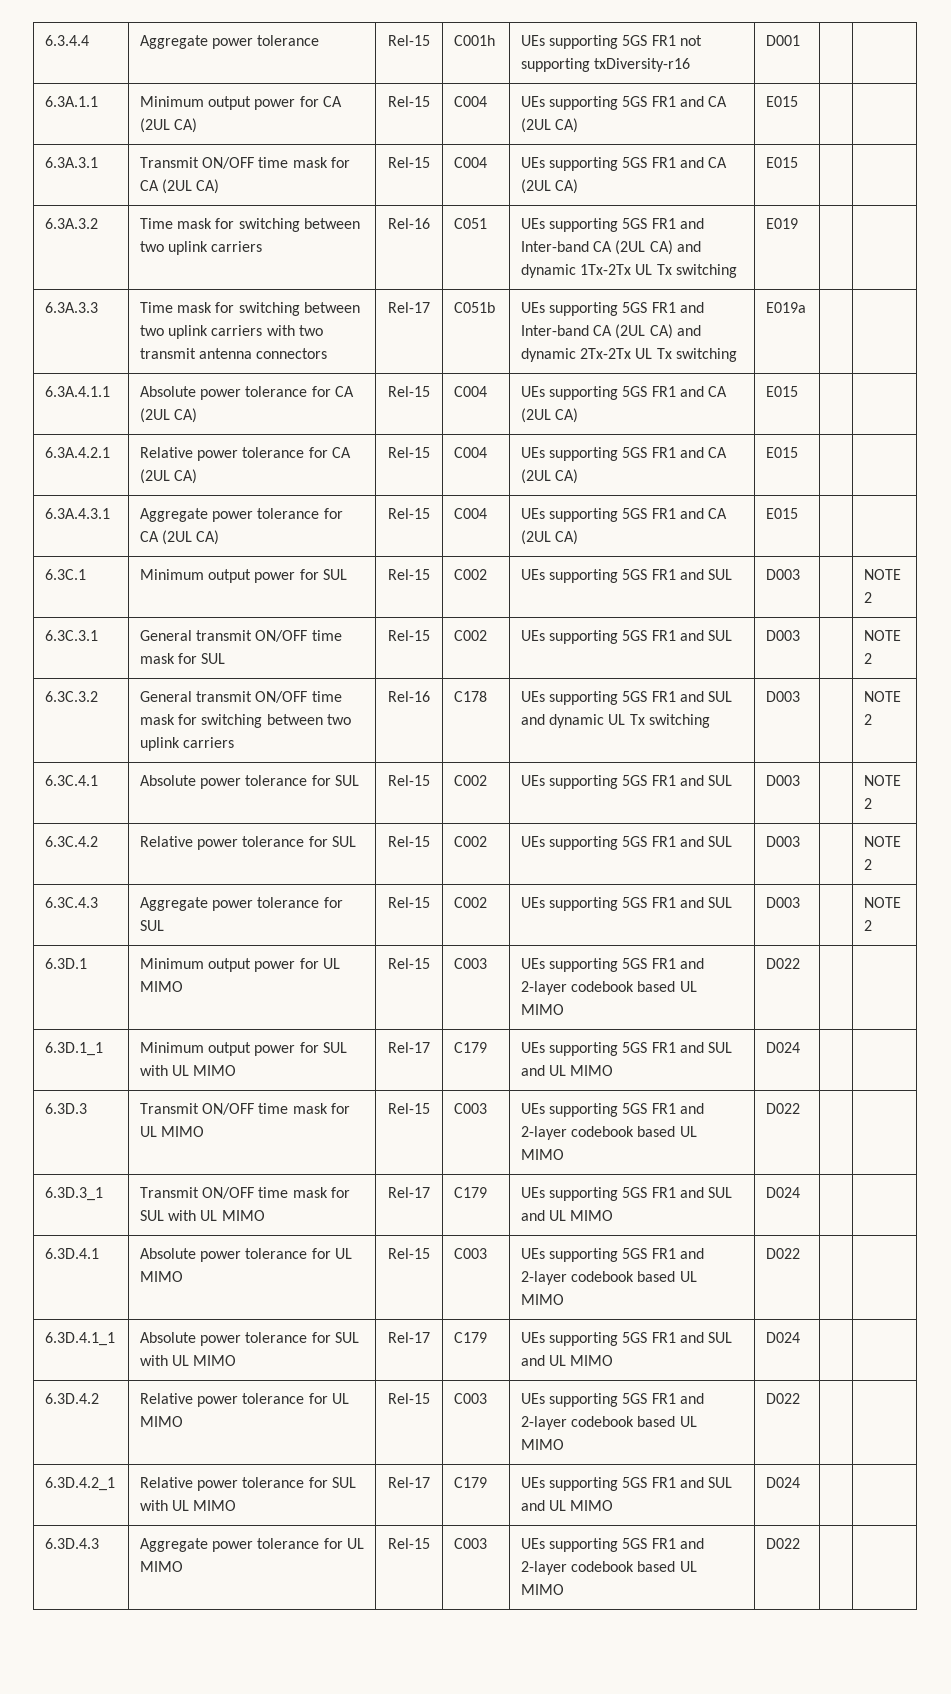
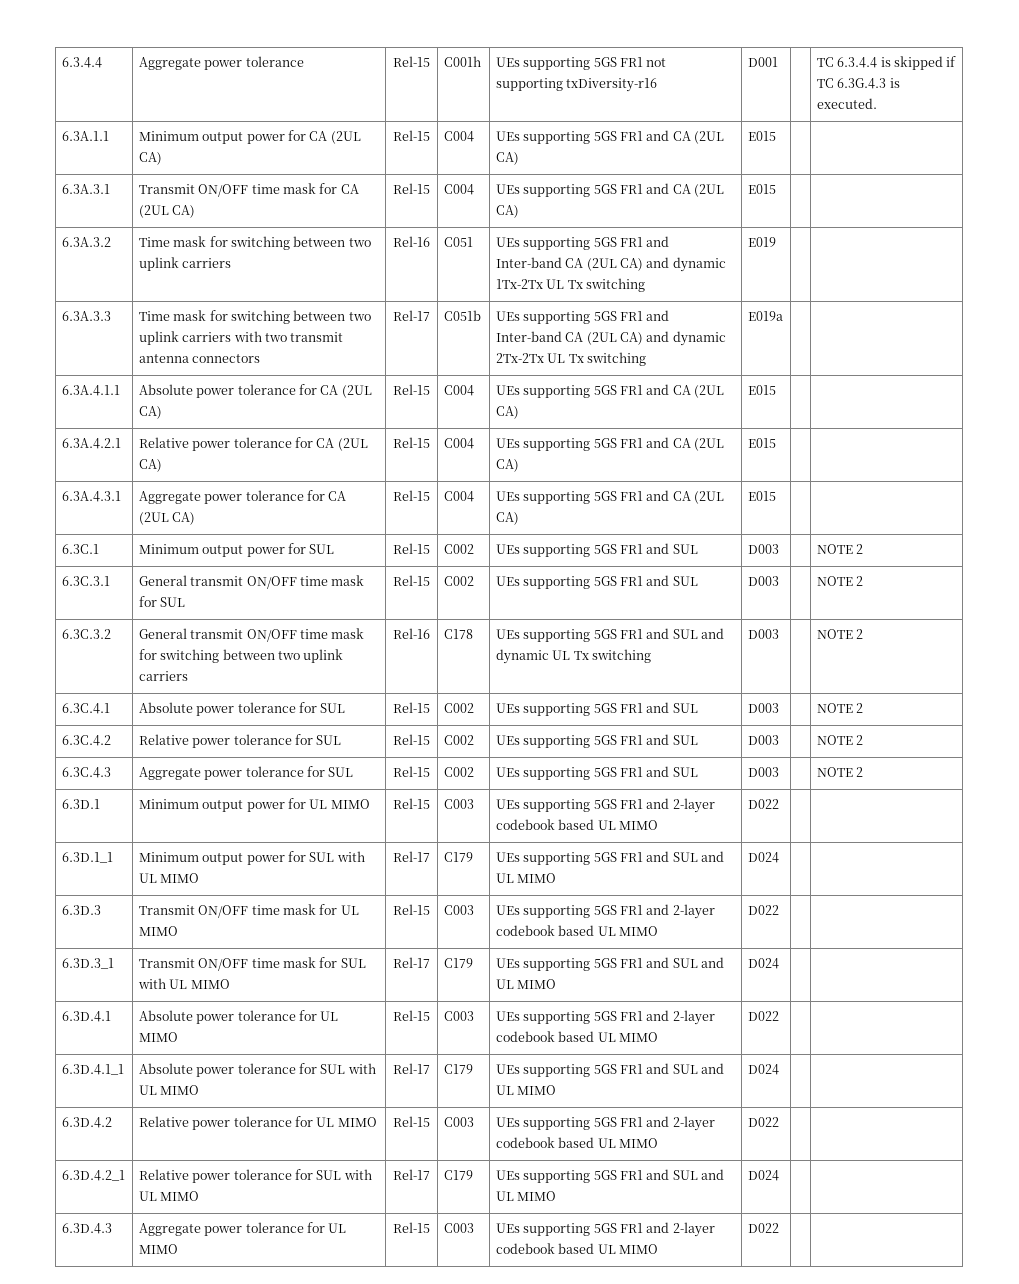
- 6.3.4.4 | Aggregate power tolerance | Rel-15 | C001h | UEs supporting 5GS FR1 not supporting txDiversity-r16 | D001 | |
+ 6.3.4.4 | Aggregate power tolerance | Rel-15 | C001h | UEs supporting 5GS FR1 not supporting txDiversity-r16 | D001 | | TC 6.3.4.4 is skipped if TC 6.3G.4.3 is executed.

